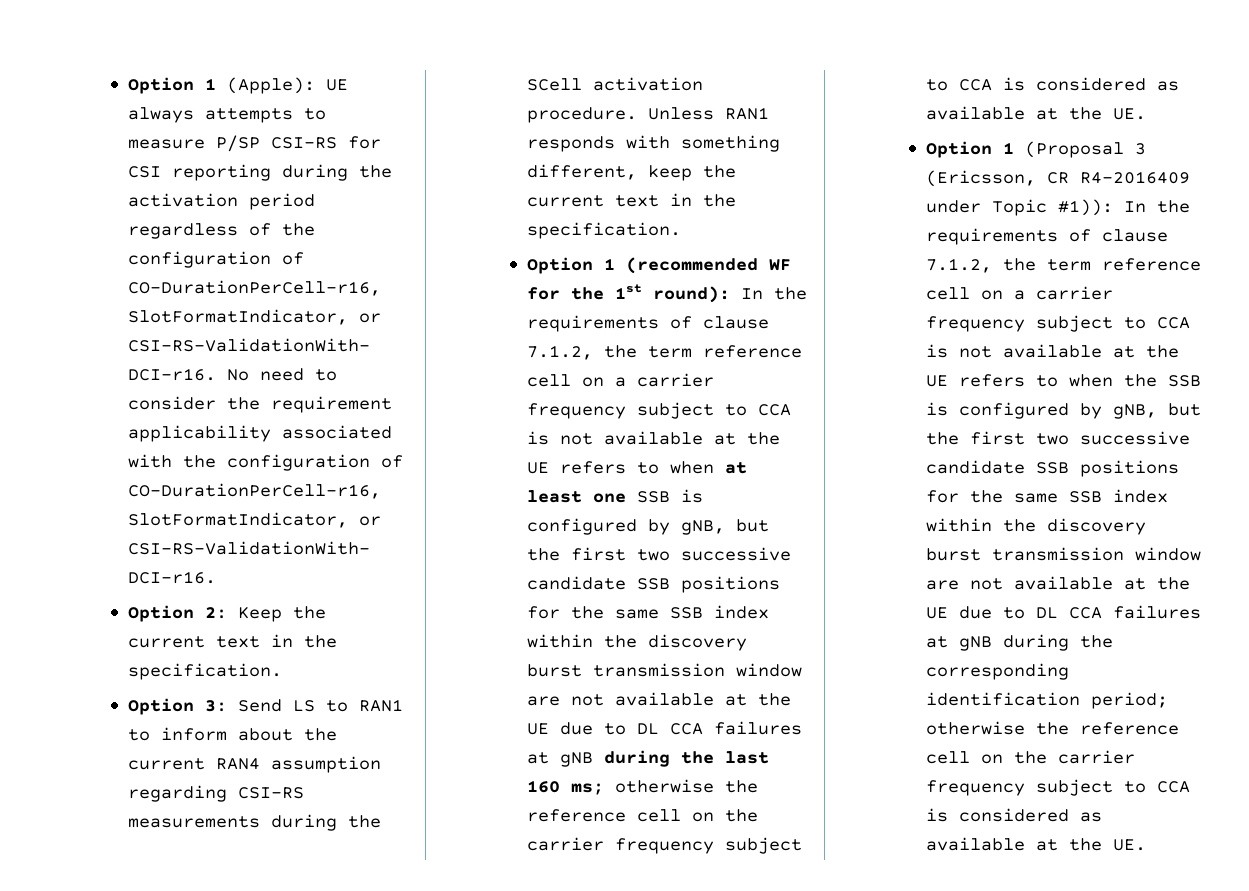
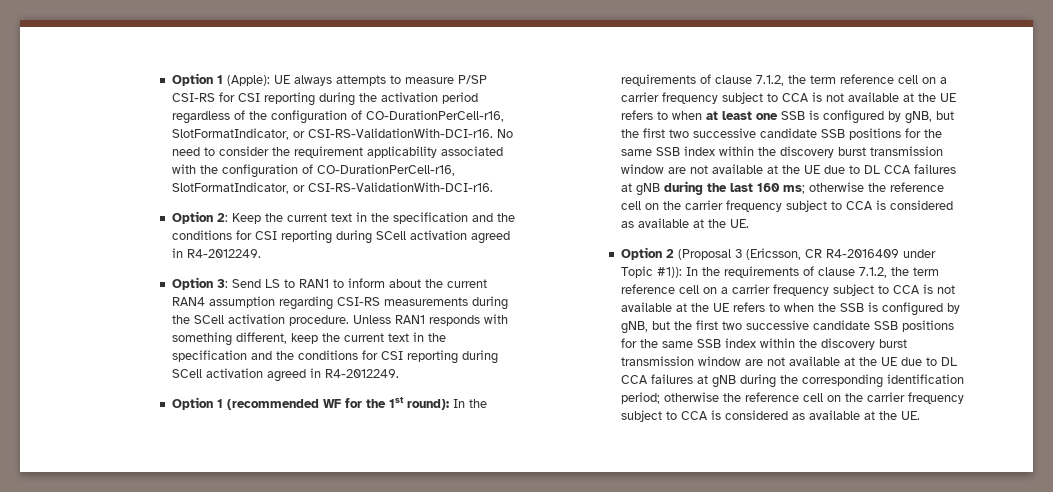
- Option 2: Keep the current text in the specification.
+ Option 2: Keep the current text in the specification and the conditions for CSI reporting during SCell activation agreed in R4-2012249.
- Unless RAN1 responds with something different, keep the current text in the specification.
+ Unless RAN1 responds with something different, keep the current text in the specification and the conditions for CSI reporting during SCell activation agreed in R4-2012249.
- Option 1 (Proposal 3 (Ericsson, CR R4-2016409 under Topic #1)):
+ Option 2 (Proposal 3 (Ericsson, CR R4-2016409 under Topic #1)):

